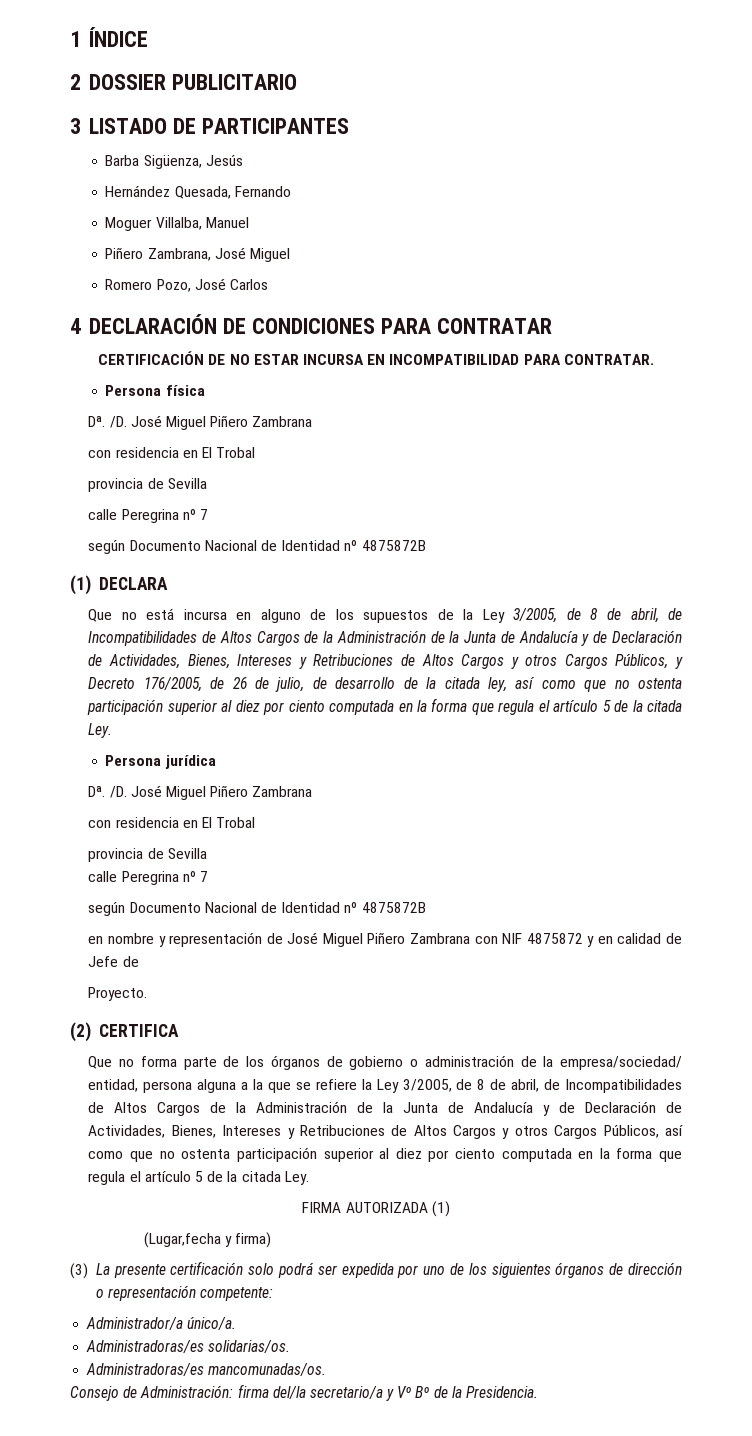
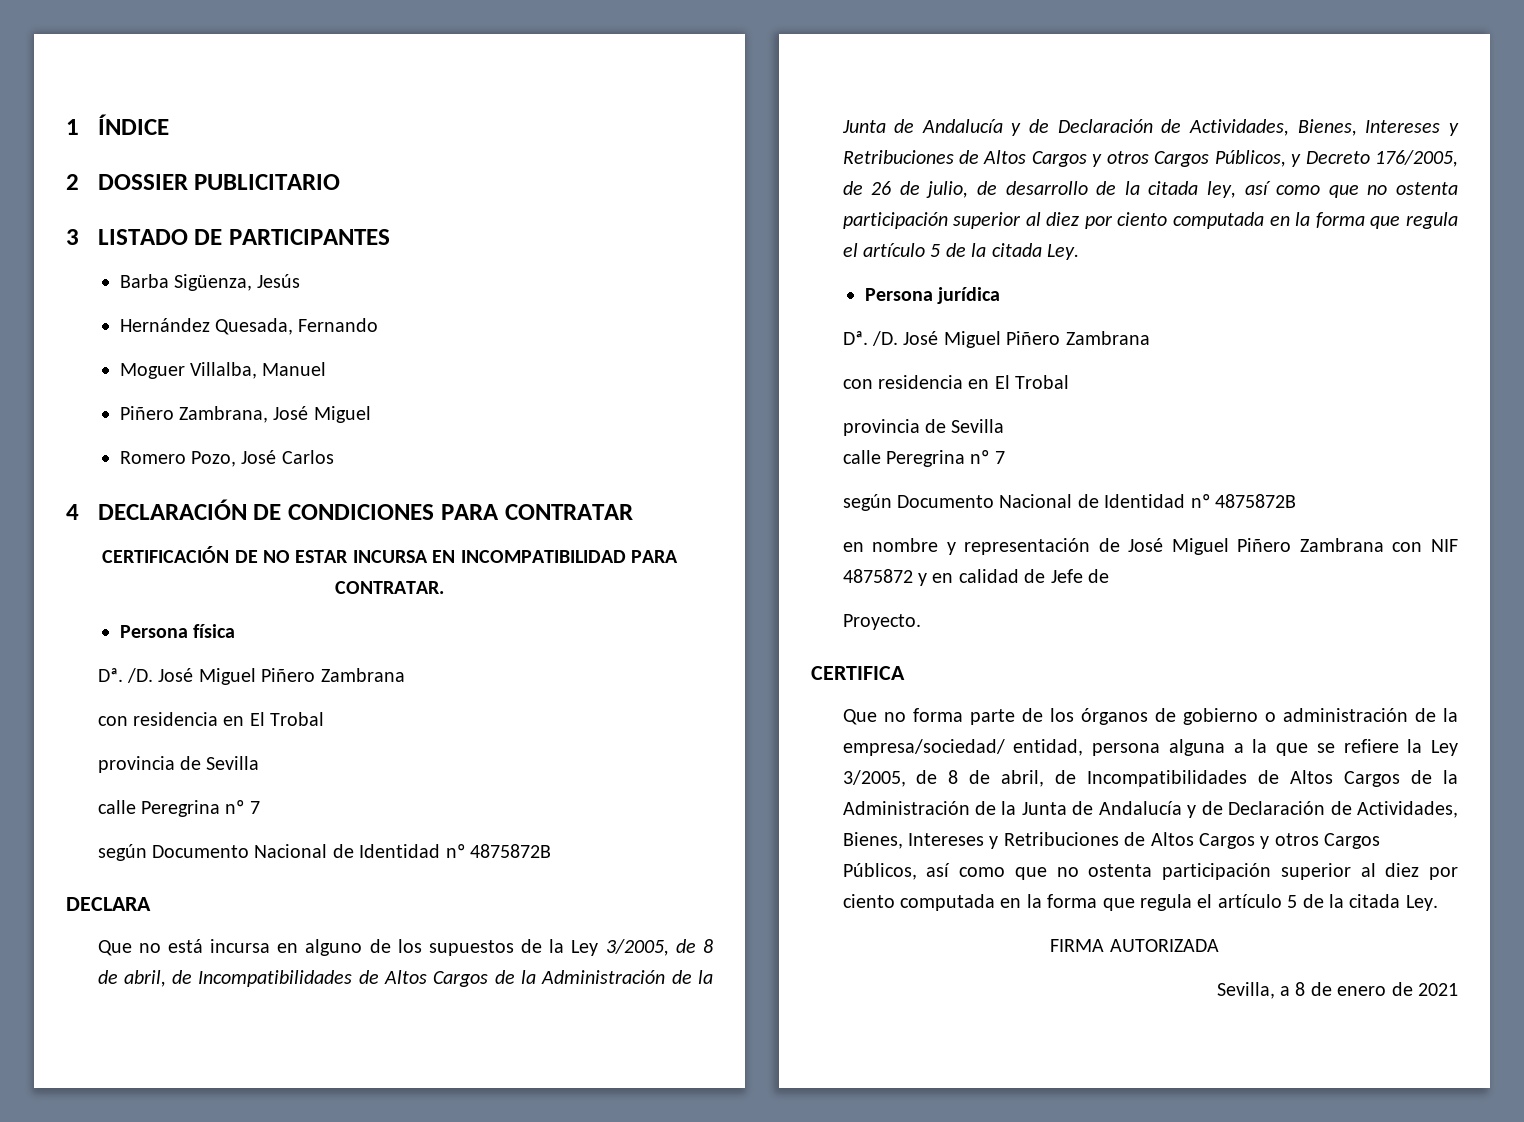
- (1) DECLARA
+ DECLARA
- (2) CERTIFICA
+ CERTIFICA
- FIRMA AUTORIZADA (1)
- (Lugar,fecha y firma)
- (3) La presente certificación solo podrá ser expedida por uno de los siguientes órganos de dirección o representación competente:
- Administrador/a único/a.
- Administradoras/es solidarias/os.
- Administradoras/es mancomunadas/os.
- Consejo de Administración: firma del/la secretario/a y Vº Bº de la Presidencia.
+ FIRMA AUTORIZADA
+ Sevilla, a 8 de enero de 2021

